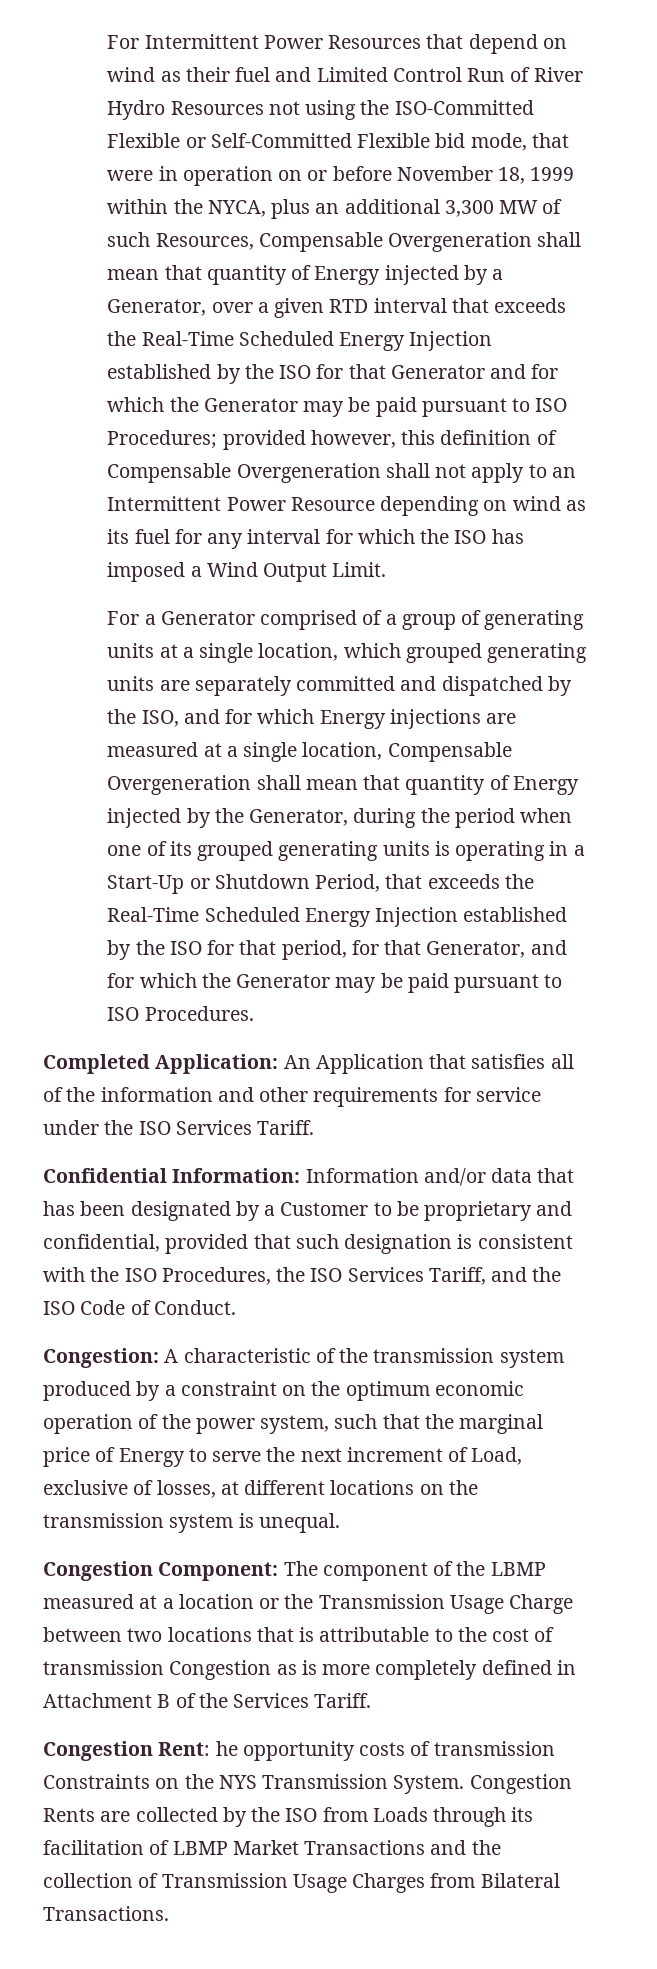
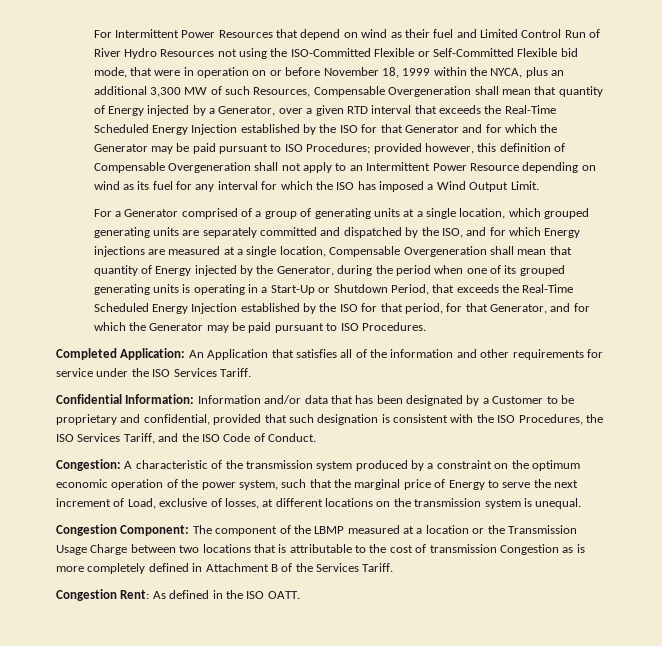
- Congestion Rent: he opportunity costs of transmission Constraints on the NYS Transmission System. Congestion Rents are collected by the ISO from Loads through its facilitation of LBMP Market Transactions and the collection of Transmission Usage Charges from Bilateral Transactions.
+ Congestion Rent: As defined in the ISO OATT.

